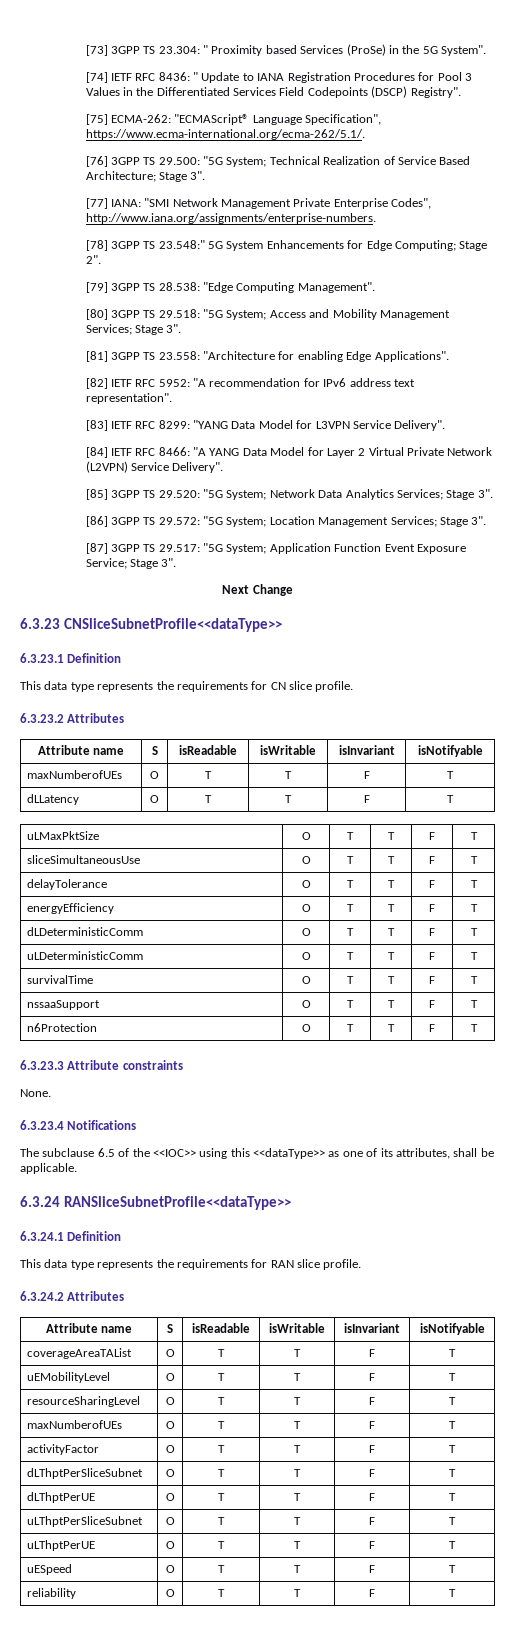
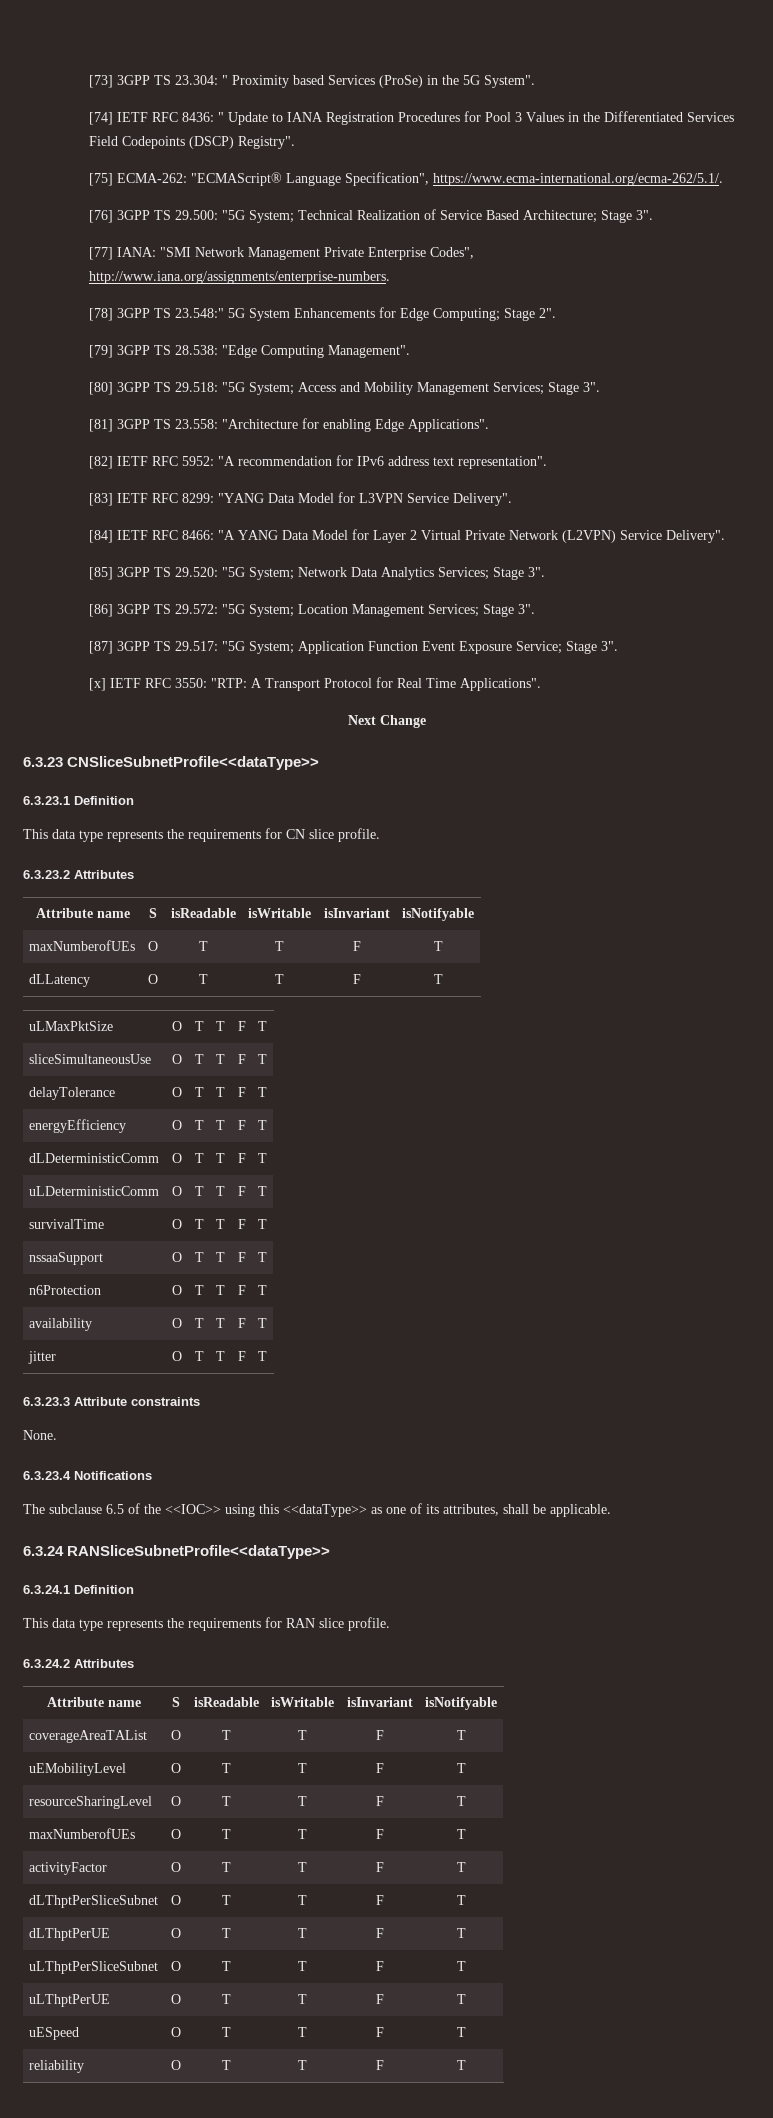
+ [x] IETF RFC 3550: "RTP: A Transport Protocol for Real Time Applications".
+ availability | O | T | T | F | T
+ jitter | O | T | T | F | T

